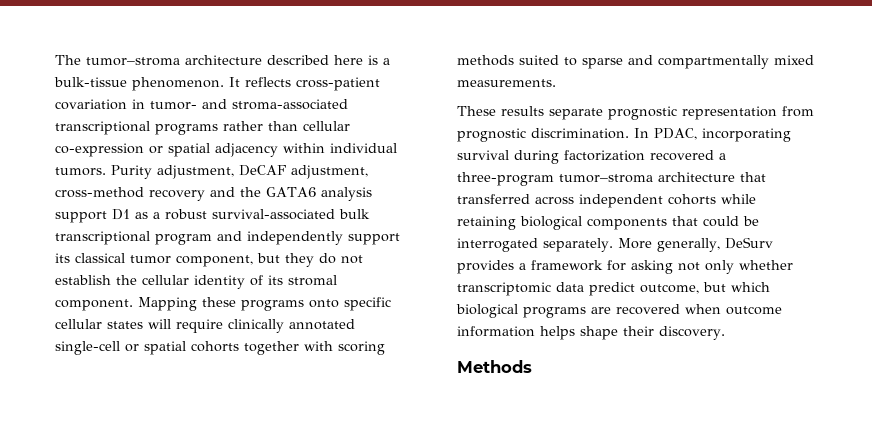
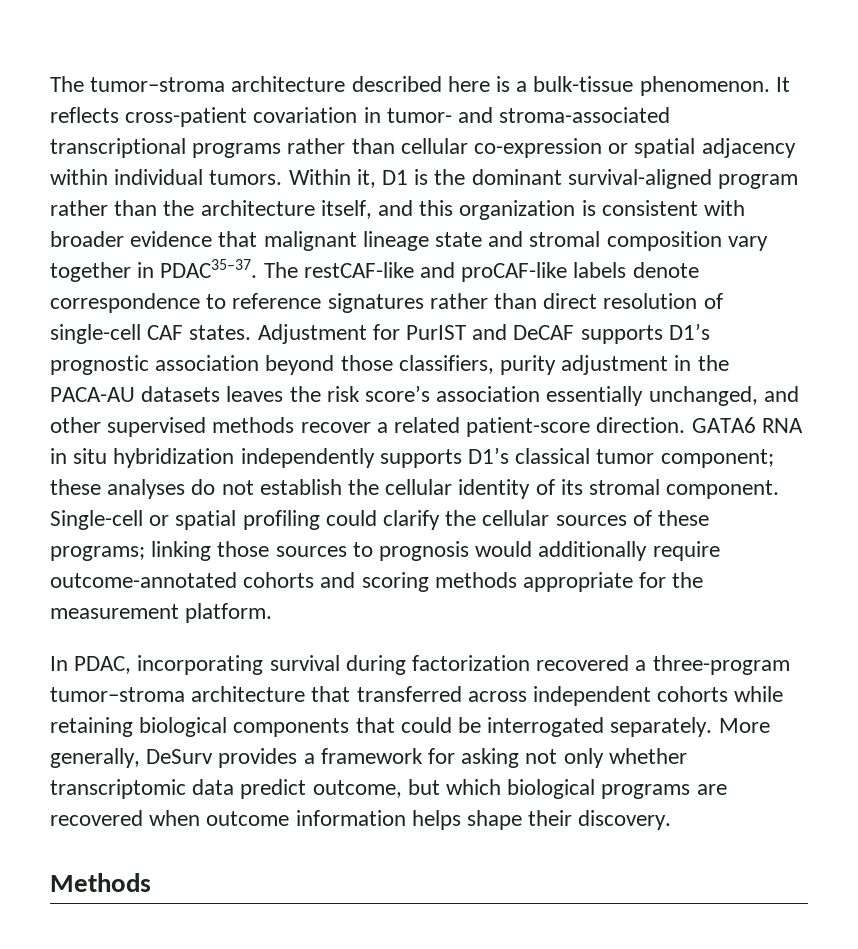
- Purity adjustment, DeCAF adjustment, cross-method recovery and the GATA6 analysis support D1 as a robust survival-associated bulk transcriptional program and independently support its classical tumor component, but they do not establish the cellular identity of its stromal component.
+ Within it, D1 is the dominant survival-aligned program rather than the architecture itself, and this organization is consistent with broader evidence that malignant lineage state and stromal composition vary together in PDAC35–37. The restCAF-like and proCAF-like labels denote correspondence to reference signatures rather than direct resolution of single-cell CAF states. Adjustment for PurIST and DeCAF supports D1’s prognostic association beyond those classifiers, purity adjustment in the PACA-AU datasets leaves the risk score’s association essentially unchanged, and other supervised methods recover a related patient-score direction. GATA6 RNA in situ hybridization independently supports D1’s classical tumor component; these analyses do not establish the cellular identity of its stromal component.
- Mapping these programs onto specific cellular states will require clinically annotated single-cell or spatial cohorts together with scoring methods suited to sparse and compartmentally mixed measurements.
- These results separate prognostic representation from prognostic discrimination. In PDAC, incorporating survival during factorization recovered a three-program tumor–stroma architecture that transferred across independent cohorts while retaining biological components that could be interrogated separately.
+ Single-cell or spatial profiling could clarify the cellular sources of these programs; linking those sources to prognosis would additionally require outcome-annotated cohorts and scoring methods appropriate for the measurement platform.
+ In PDAC, incorporating survival during factorization recovered a three-program tumor–stroma architecture that transferred across independent cohorts while retaining biological components that could be interrogated separately.

